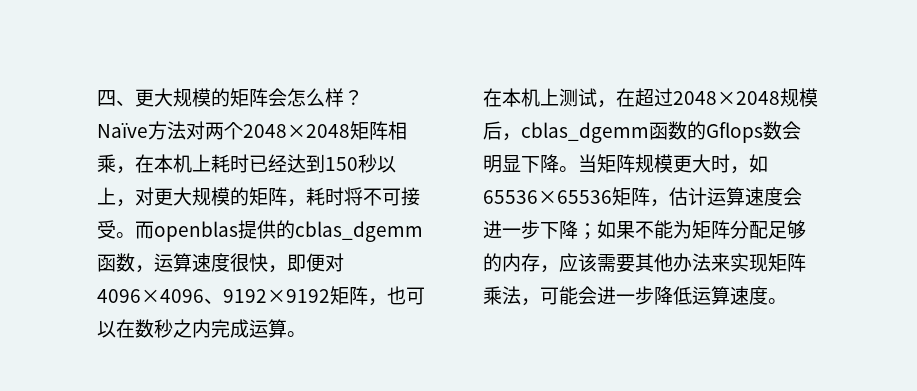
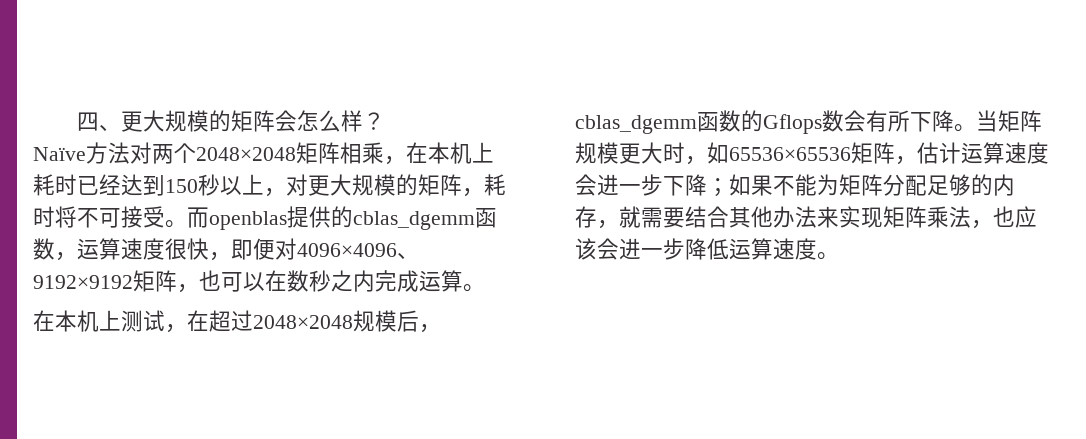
- 在本机上测试，在超过2048×2048规模后，cblas_dgemm函数的Gflops数会明显下降。
+ 在本机上测试，在超过2048×2048规模后，cblas_dgemm函数的Gflops数会有所下降。
- 当矩阵规模更大时，如65536×65536矩阵，估计运算速度会进一步下降；如果不能为矩阵分配足够的内存，应该需要其他办法来实现矩阵乘法，可能会进一步降低运算速度。
+ 当矩阵规模更大时，如65536×65536矩阵，估计运算速度会进一步下降；如果不能为矩阵分配足够的内存，就需要结合其他办法来实现矩阵乘法，也应该会进一步降低运算速度。

